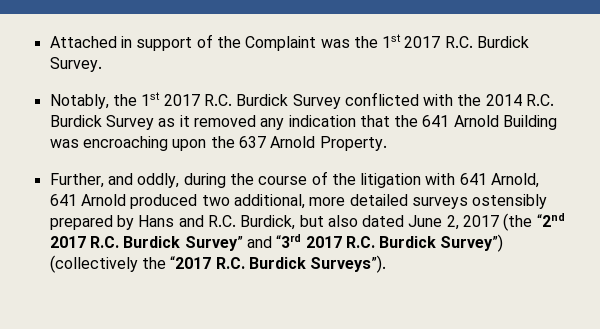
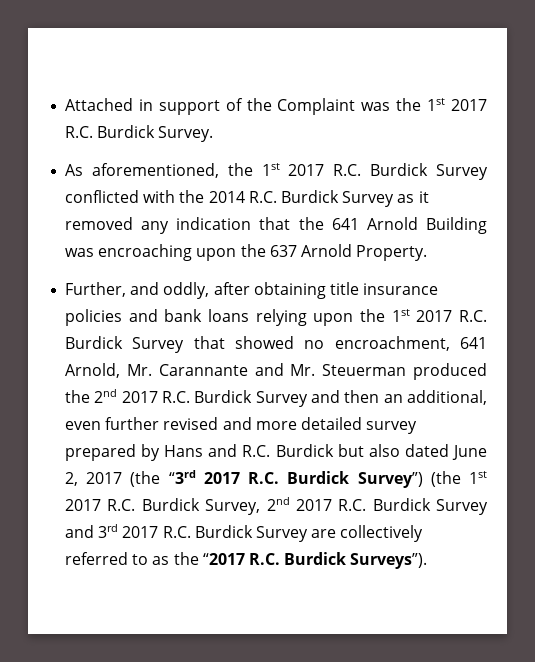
- Notably, the 1st 2017 R.C. Burdick Survey conflicted with the 2014 R.C. Burdick Survey as it removed any indication that the 641 Arnold Building was encroaching upon the 637 Arnold Property.
+ As aforementioned, the 1st 2017 R.C. Burdick Survey conflicted with the 2014 R.C. Burdick Survey as it removed any indication that the 641 Arnold Building was encroaching upon the 637 Arnold Property.
- Further, and oddly, during the course of the litigation with 641 Arnold, 641 Arnold produced two additional, more detailed surveys ostensibly prepared by Hans and R.C. Burdick, but also dated June 2, 2017 (the “2nd 2017 R.C. Burdick Survey” and “3rd 2017 R.C. Burdick Survey”) (collectively the “2017 R.C. Burdick Surveys”).
+ Further, and oddly, after obtaining title insurance policies and bank loans relying upon the 1st 2017 R.C. Burdick Survey that showed no encroachment, 641 Arnold, Mr. Carannante and Mr. Steuerman produced the 2nd 2017 R.C. Burdick Survey and then an additional, even further revised and more detailed survey prepared by Hans and R.C. Burdick but also dated June 2, 2017 (the “3rd 2017 R.C. Burdick Survey”) (the 1st 2017 R.C. Burdick Survey, 2nd 2017 R.C. Burdick Survey and 3rd 2017 R.C. Burdick Survey are collectively referred to as the “2017 R.C. Burdick Surveys”).

